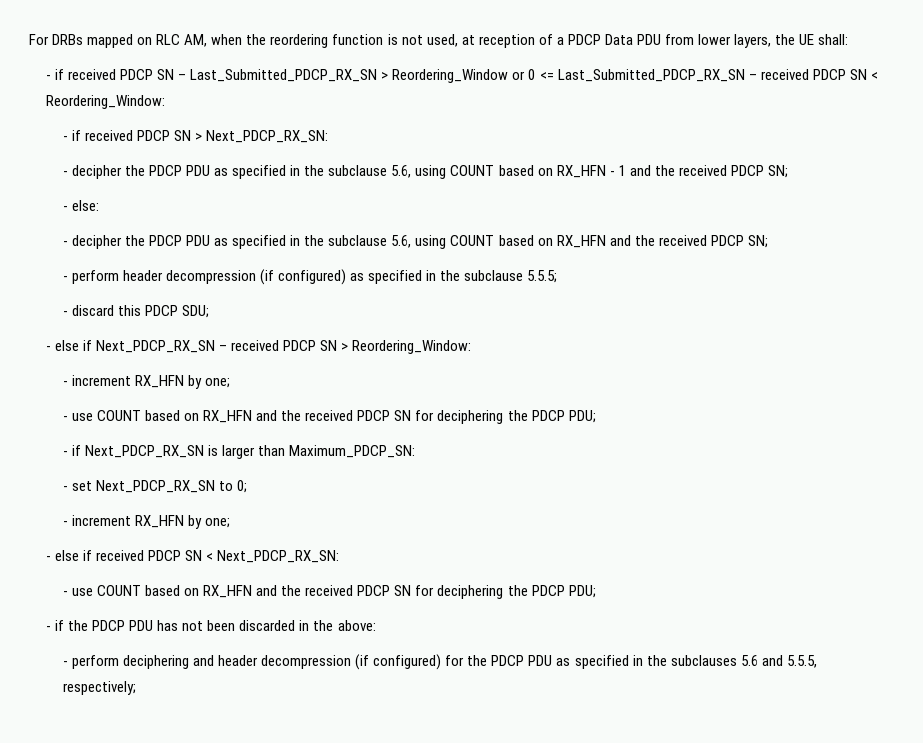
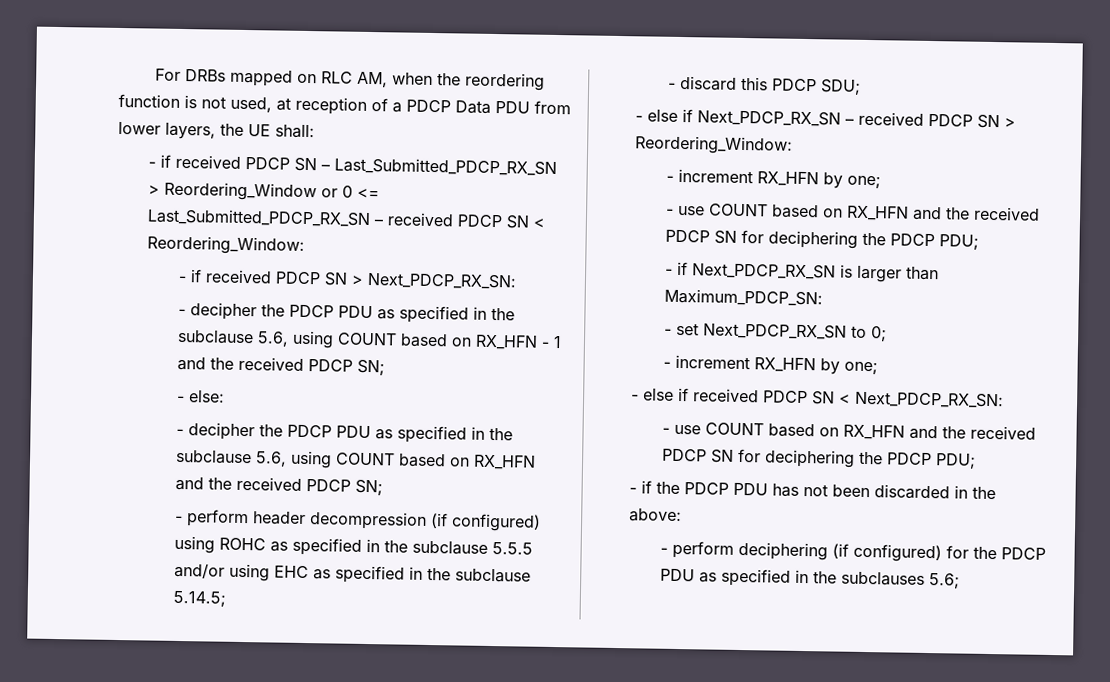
- - perform header decompression (if configured) as specified in the subclause 5.5.5;
+ - perform header decompression (if configured) using ROHC as specified in the subclause 5.5.5 and/or using EHC as specified in the subclause 5.14.5;
- - perform deciphering and header decompression (if configured) for the PDCP PDU as specified in the subclauses 5.6 and 5.5.5, respectively;
+ - perform deciphering (if configured) for the PDCP PDU as specified in the subclauses 5.6;

